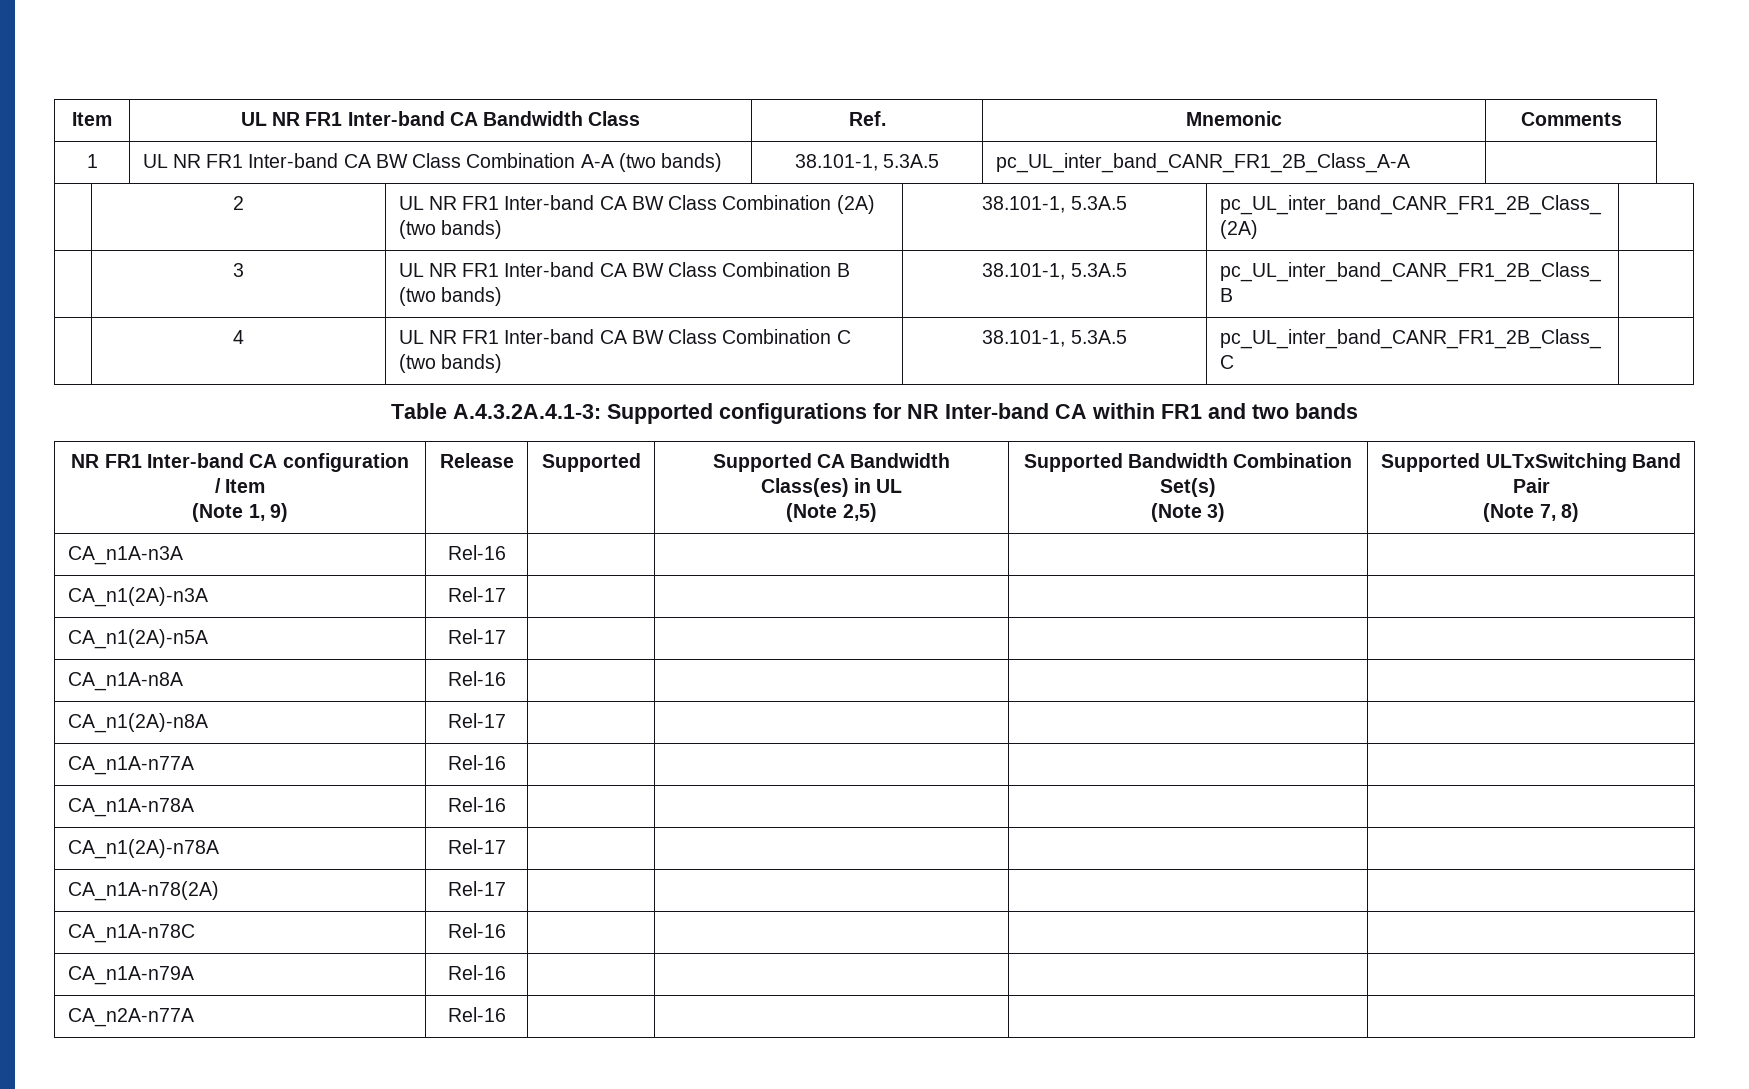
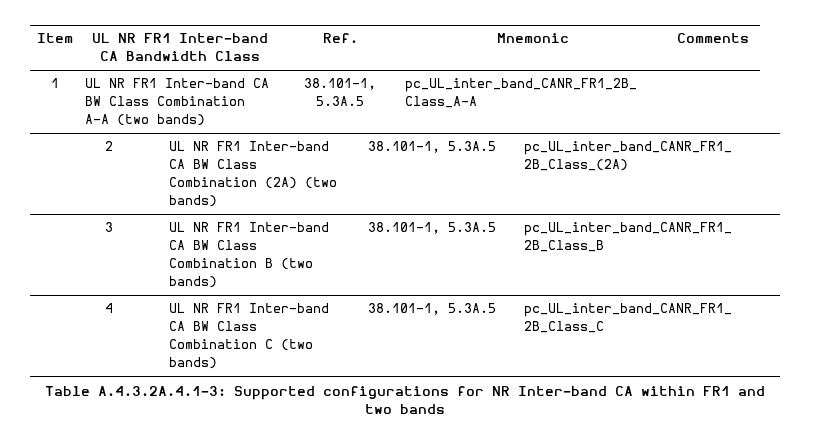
- NR FR1 Inter-band CA configuration / Item
- (Note 1, 9) | Release | Supported | Supported CA Bandwidth Class(es) in UL
- (Note 2,5) | Supported Bandwidth Combination Set(s)
- (Note 3) | Supported ULTxSwitching Band Pair
- (Note 7, 8)
- CA_n1A-n3A | Rel-16 | | | |
- CA_n1(2A)-n3A | Rel-17 | | | |
- CA_n1(2A)-n5A | Rel-17 | | | |
- CA_n1A-n8A | Rel-16 | | | |
- CA_n1(2A)-n8A | Rel-17 | | | |
- CA_n1A-n77A | Rel-16 | | | |
- CA_n1A-n78A | Rel-16 | | | |
- CA_n1(2A)-n78A | Rel-17 | | | |
- CA_n1A-n78(2A) | Rel-17 | | | |
- CA_n1A-n78C | Rel-16 | | | |
- CA_n1A-n79A | Rel-16 | | | |
- CA_n2A-n77A | Rel-16 | | | |

